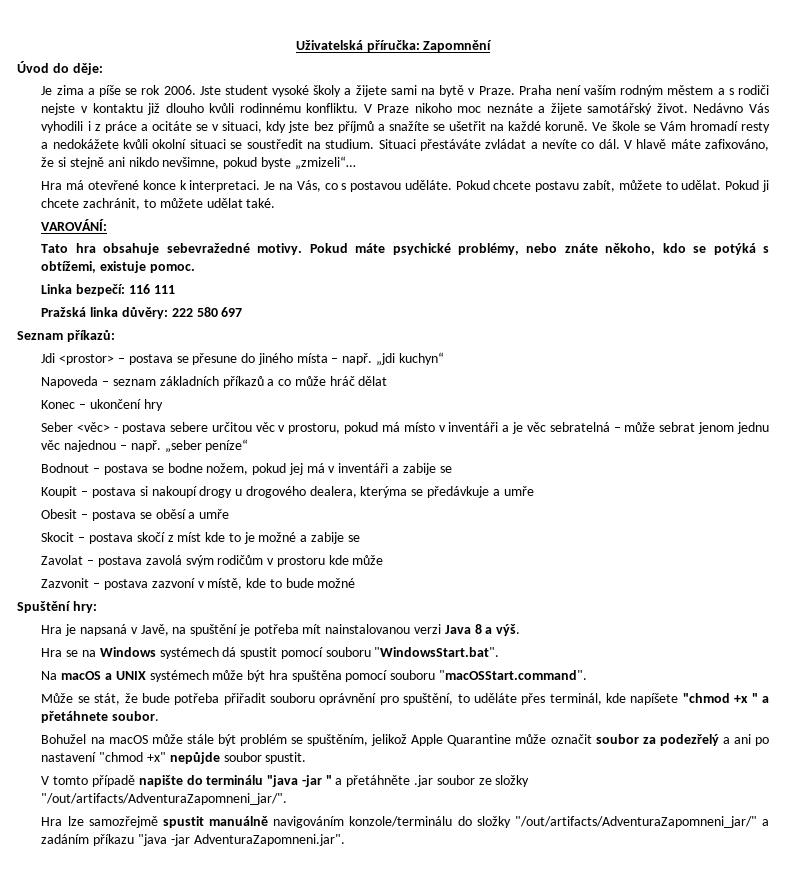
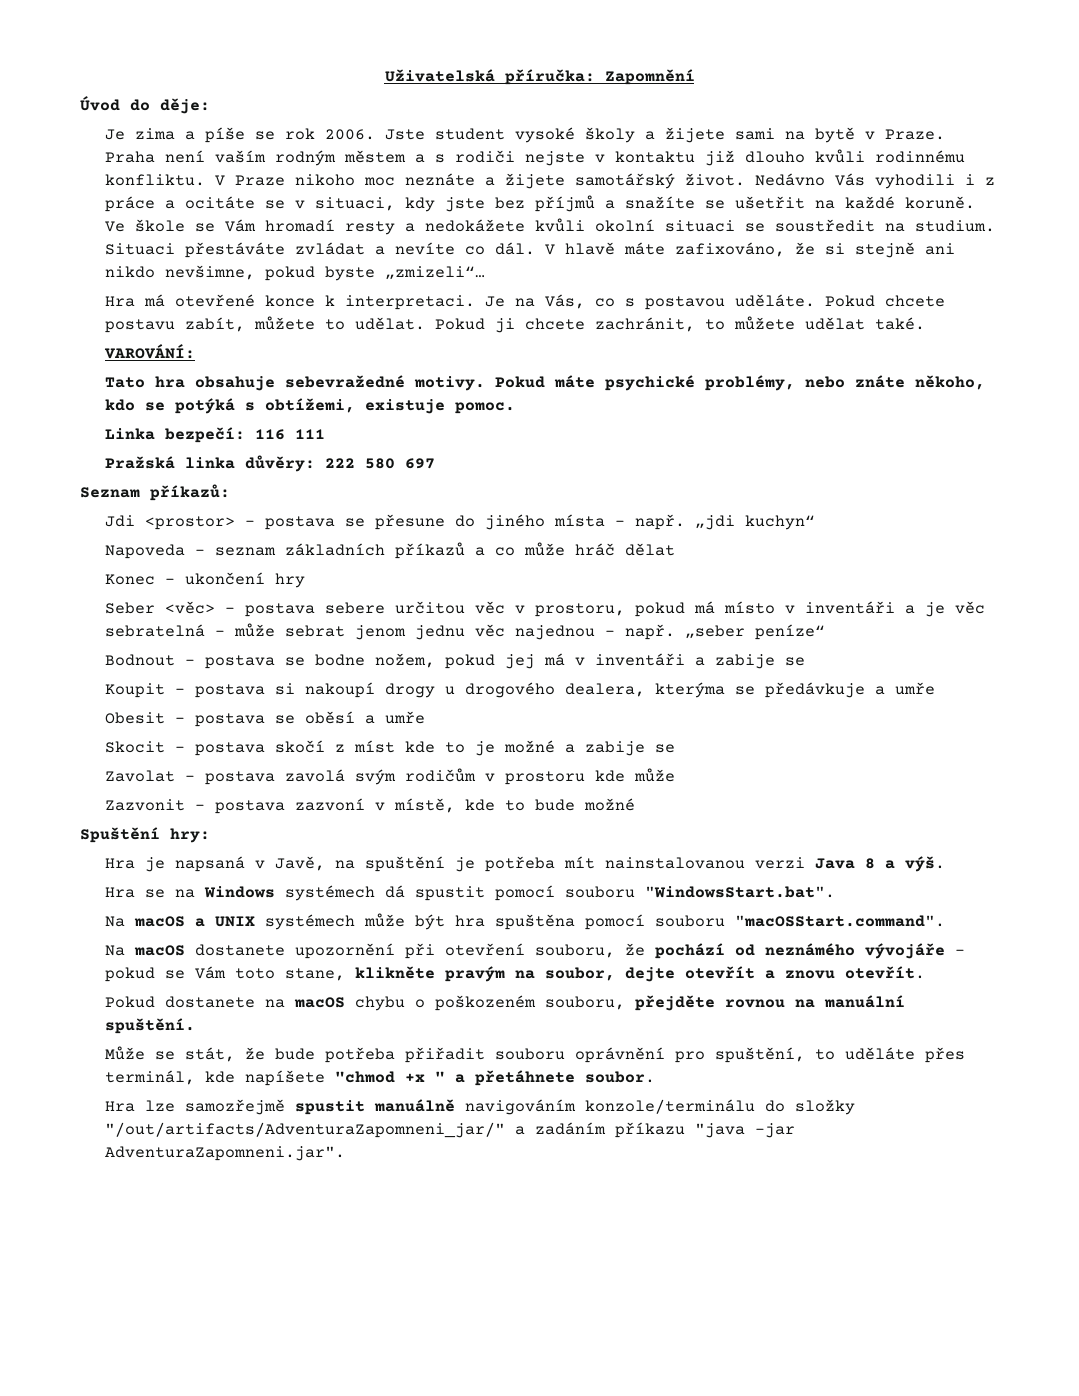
+ Na macOS dostanete upozornění při otevření souboru, že pochází od neznámého vývojáře – pokud se Vám toto stane, klikněte pravým na soubor, dejte otevřít a znovu otevřít.
+ Pokud dostanete na macOS chybu o poškozeném souboru, přejděte rovnou na manuální spuštění.
- Bohužel na macOS může stále být problém se spuštěním, jelikož Apple Quarantine může označit soubor za podezřelý a ani po nastavení "chmod +x" nepůjde soubor spustit.
- V tomto případě napište do terminálu "java -jar " a přetáhněte .jar soubor ze složky "/out/artifacts/AdventuraZapomneni_jar/".

